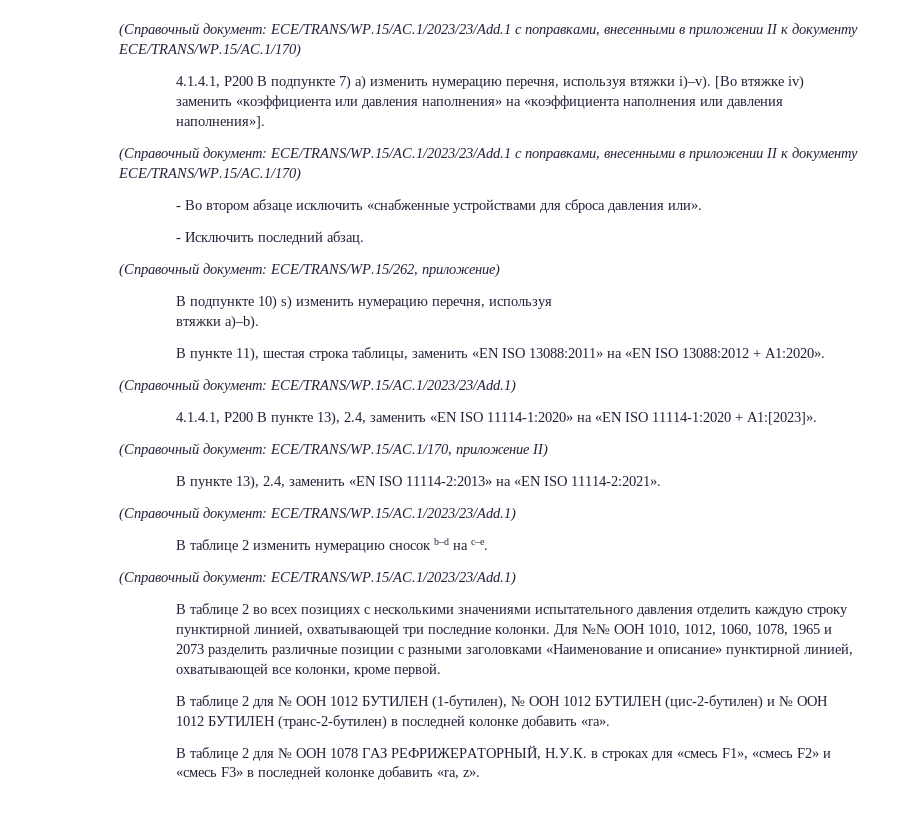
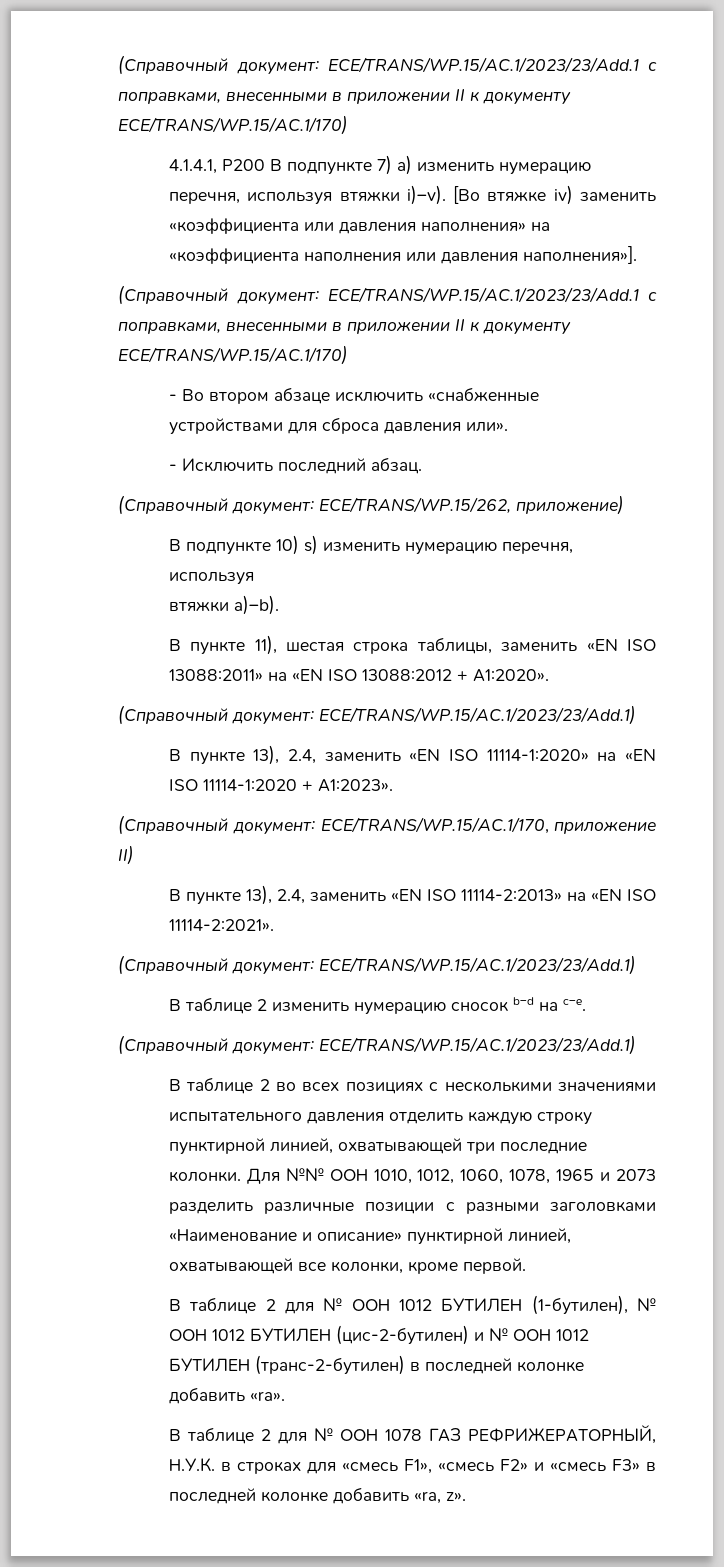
- 4.1.4.1, P200 В пункте 13), 2.4, заменить «EN ISO 11114-1:2020» на «EN ISO 11114-1:2020 + A1:[2023]».
+ В пункте 13), 2.4, заменить «EN ISO 11114-1:2020» на «EN ISO 11114-1:2020 + A1:2023».

